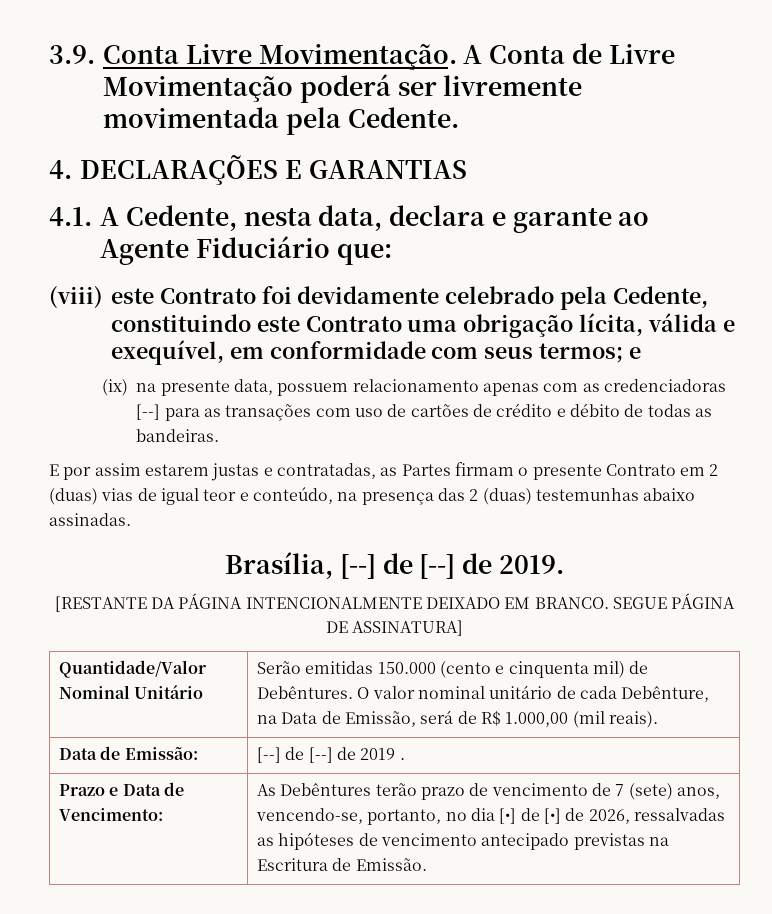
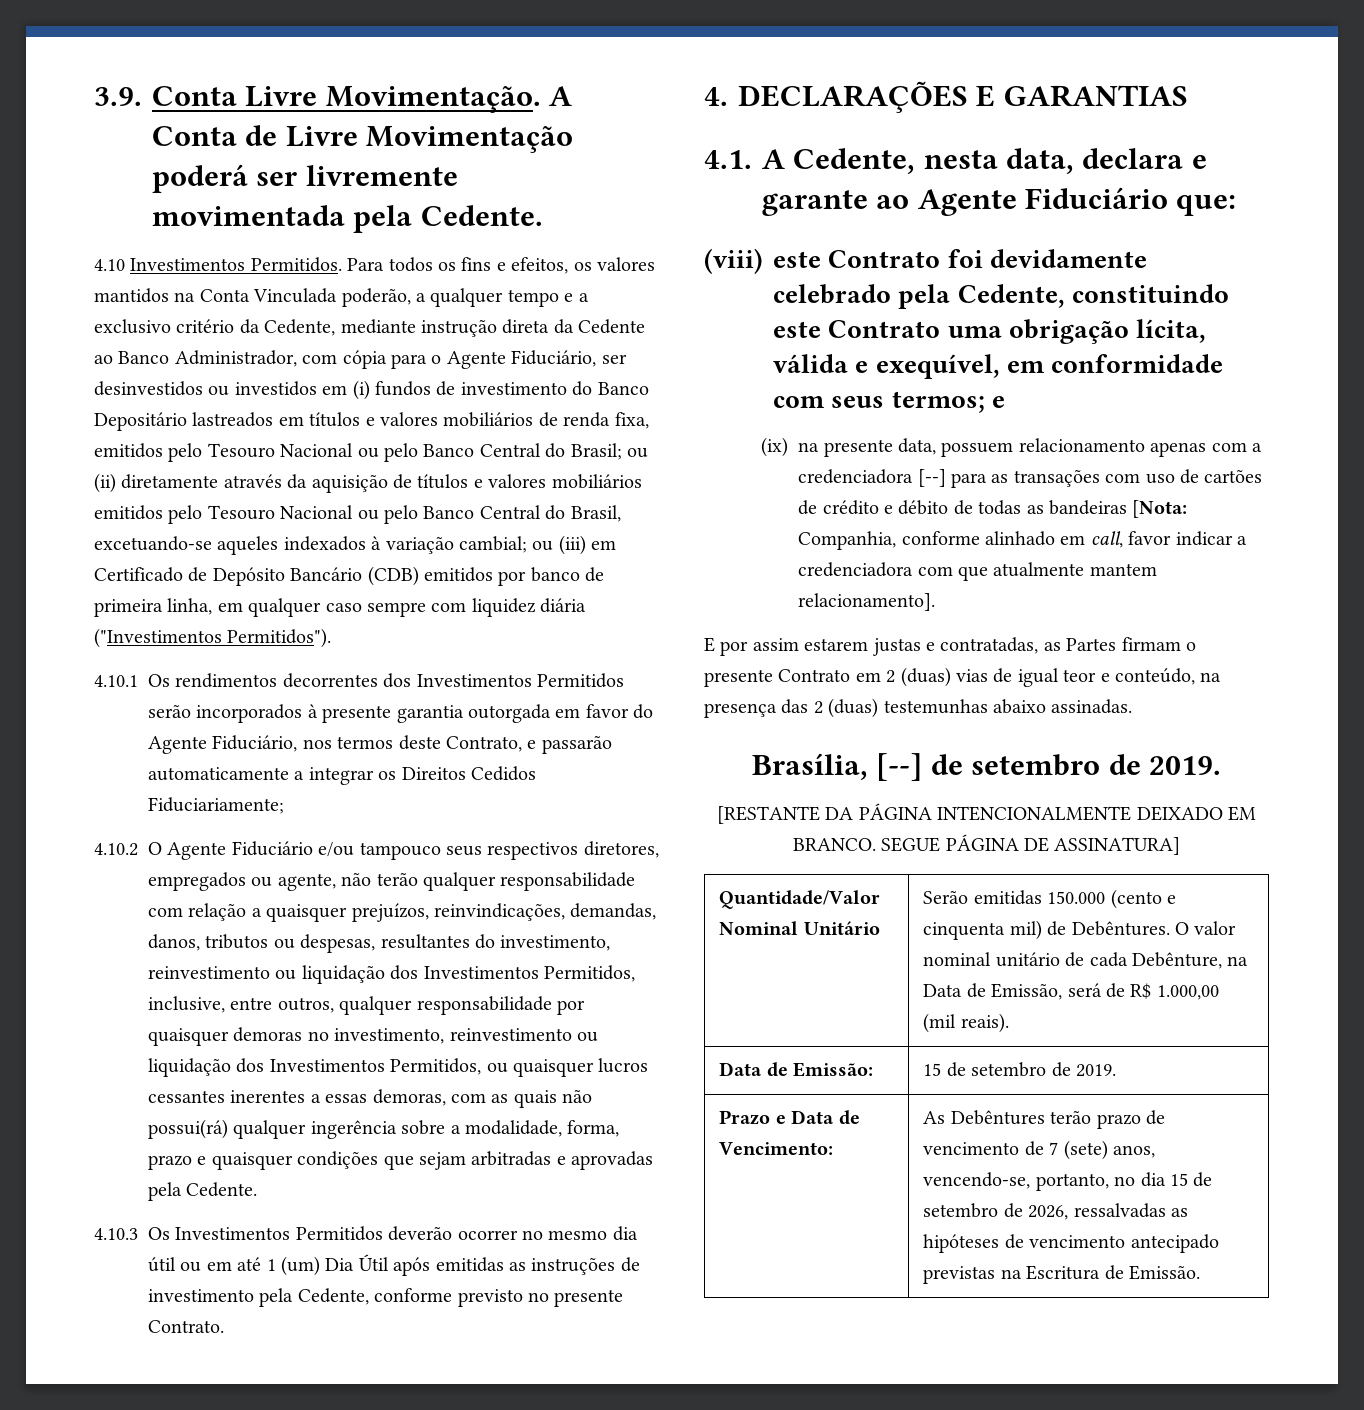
+ 4.10 Investimentos Permitidos. Para todos os fins e efeitos, os valores mantidos na Conta Vinculada poderão, a qualquer tempo e a exclusivo critério da Cedente, mediante instrução direta da Cedente ao Banco Administrador, com cópia para o Agente Fiduciário, ser desinvestidos ou investidos em (i) fundos de investimento do Banco Depositário lastreados em títulos e valores mobiliários de renda fixa, emitidos pelo Tesouro Nacional ou pelo Banco Central do Brasil; ou (ii) diretamente através da aquisição de títulos e valores mobiliários emitidos pelo Tesouro Nacional ou pelo Banco Central do Brasil, excetuando-se aqueles indexados à variação cambial; ou (iii) em Certificado de Depósito Bancário (CDB) emitidos por banco de primeira linha, em qualquer caso sempre com liquidez diária ("Investimentos Permitidos").
+ 4.10.1 Os rendimentos decorrentes dos Investimentos Permitidos serão incorporados à presente garantia outorgada em favor do Agente Fiduciário, nos termos deste Contrato, e passarão automaticamente a integrar os Direitos Cedidos Fiduciariamente;
+ 4.10.2 O Agente Fiduciário e/ou tampouco seus respectivos diretores, empregados ou agente, não terão qualquer responsabilidade com relação a quaisquer prejuízos, reinvindicações, demandas, danos, tributos ou despesas, resultantes do investimento, reinvestimento ou liquidação dos Investimentos Permitidos, inclusive, entre outros, qualquer responsabilidade por quaisquer demoras no investimento, reinvestimento ou liquidação dos Investimentos Permitidos, ou quaisquer lucros cessantes inerentes a essas demoras, com as quais não possui(rá) qualquer ingerência sobre a modalidade, forma, prazo e quaisquer condições que sejam arbitradas e aprovadas pela Cedente.
+ 4.10.3 Os Investimentos Permitidos deverão ocorrer no mesmo dia útil ou em até 1 (um) Dia Útil após emitidas as instruções de investimento pela Cedente, conforme previsto no presente Contrato.
- (ix) na presente data, possuem relacionamento apenas com as credenciadoras [--] para as transações com uso de cartões de crédito e débito de todas as bandeiras.
+ (ix) na presente data, possuem relacionamento apenas com a credenciadora [--] para as transações com uso de cartões de crédito e débito de todas as bandeiras [Nota: Companhia, conforme alinhado em call, favor indicar a credenciadora com que atualmente mantem relacionamento].
- Brasília, [--] de [--] de 2019.
+ Brasília, [--] de setembro de 2019.
- Data de Emissão: | [--] de [--] de 2019 .
+ Data de Emissão: | 15 de setembro de 2019.
- Prazo e Data de Vencimento: | As Debêntures terão prazo de vencimento de 7 (sete) anos, vencendo-se, portanto, no dia [•] de [•] de 2026, ressalvadas as hipóteses de vencimento antecipado previstas na Escritura de Emissão.
+ Prazo e Data de Vencimento: | As Debêntures terão prazo de vencimento de 7 (sete) anos, vencendo-se, portanto, no dia 15 de setembro de 2026, ressalvadas as hipóteses de vencimento antecipado previstas na Escritura de Emissão.

